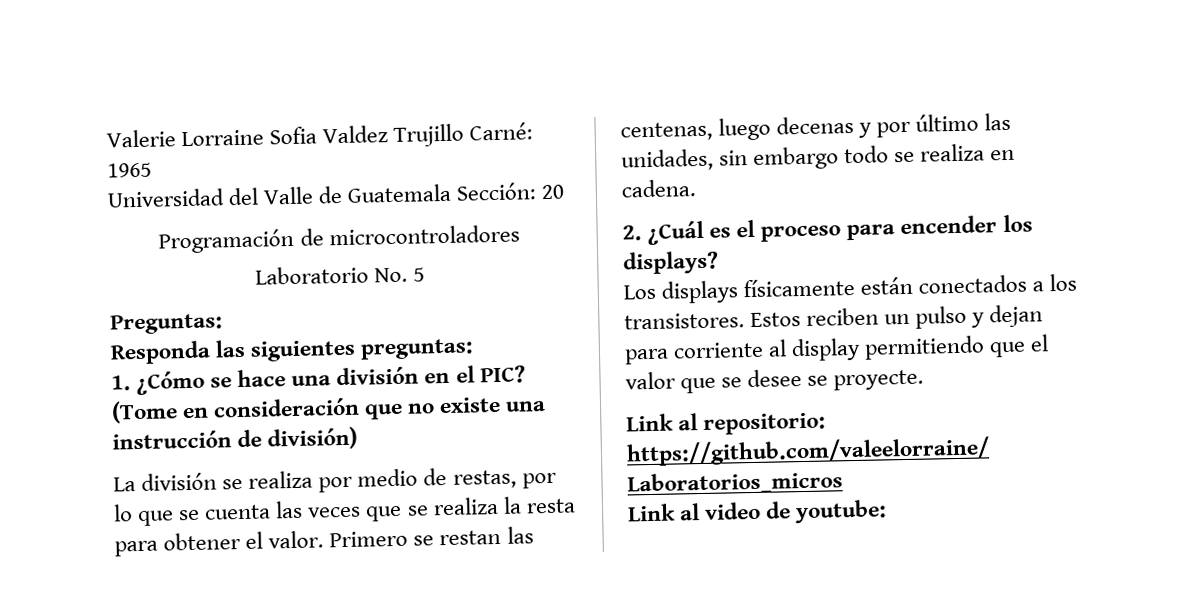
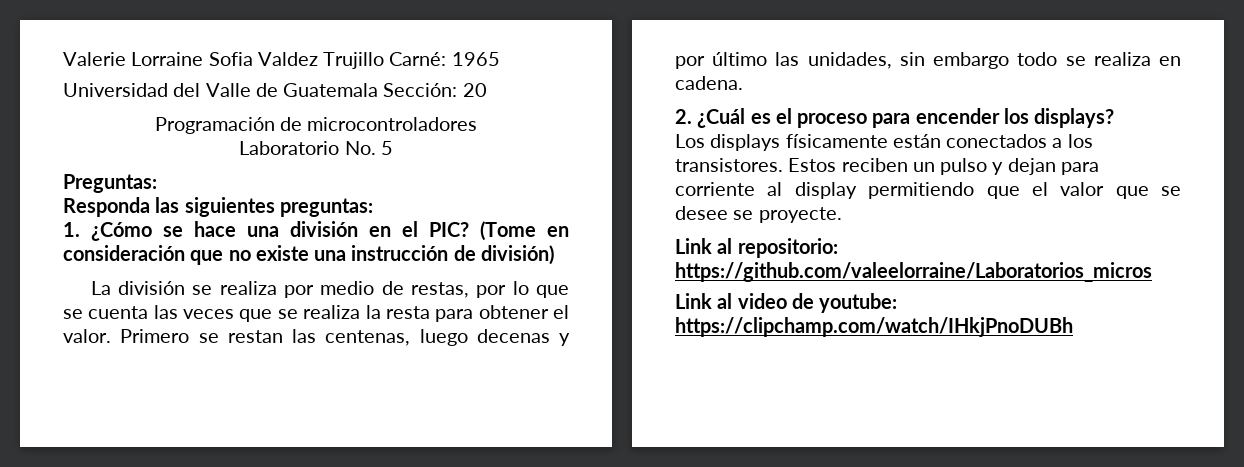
- Link al video de youtube:
+ Link al video de youtube: https://clipchamp.com/watch/IHkjPnoDUBh

